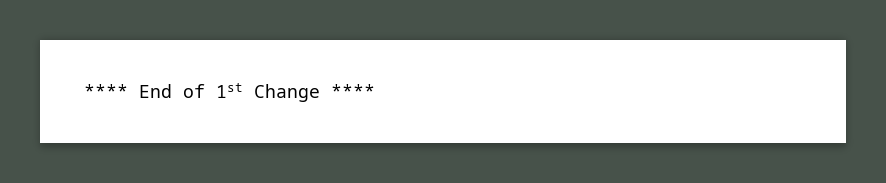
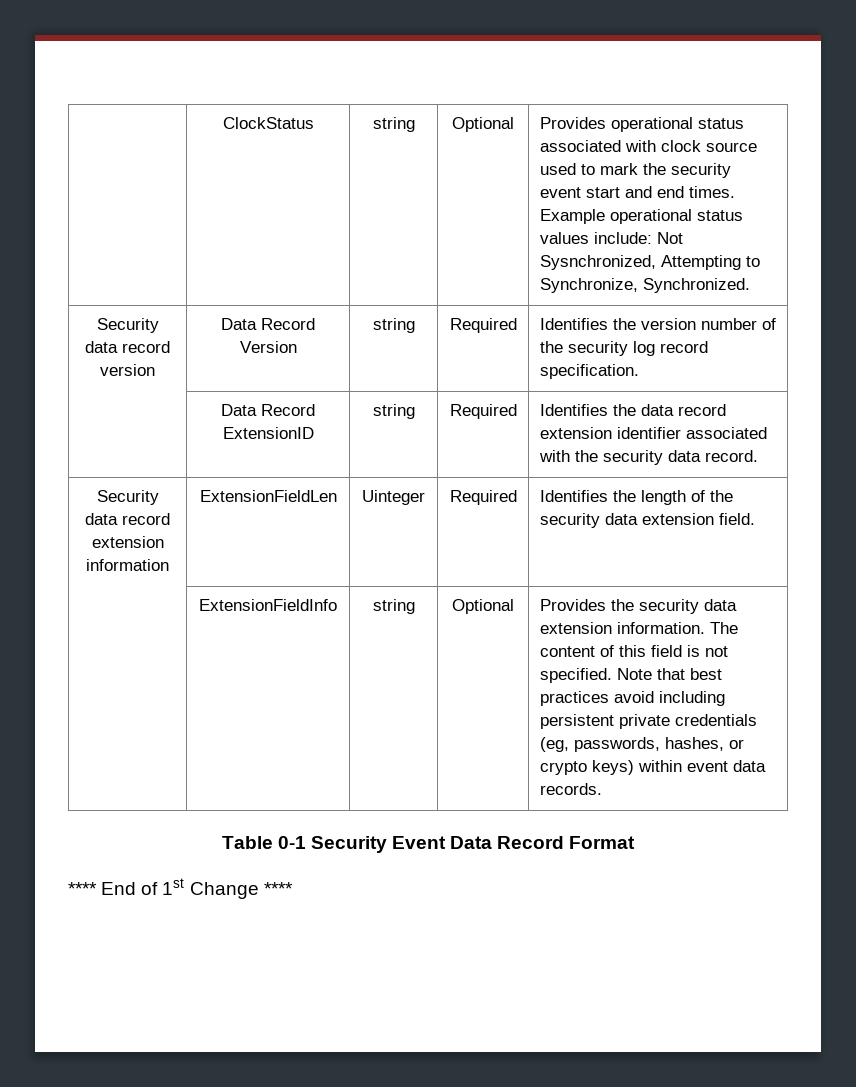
+ | ClockStatus | string | Optional | Provides operational status associated with clock source used to mark the security event start and end times. Example operational status values include: Not Sysnchronized, Attempting to Synchronize, Synchronized.
+ Security data record version | Data Record Version | string | Required | Identifies the version number of the security log record specification.
+ | Data Record ExtensionID | string | Required | Identifies the data record extension identifier associated with the security data record.
+ Security data record extension information | ExtensionFieldLen | Uinteger | Required | Identifies the length of the security data extension field.
+ | ExtensionFieldInfo | string | Optional | Provides the security data extension information. The content of this field is not specified. Note that best practices avoid including persistent private credentials (eg, passwords, hashes, or crypto keys) within event data records.
+ Table 0-1 Security Event Data Record Format

